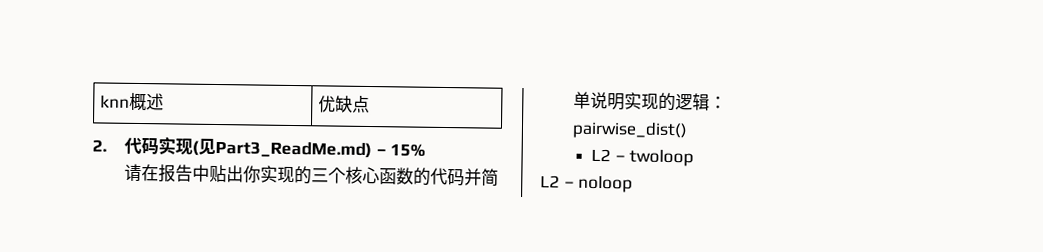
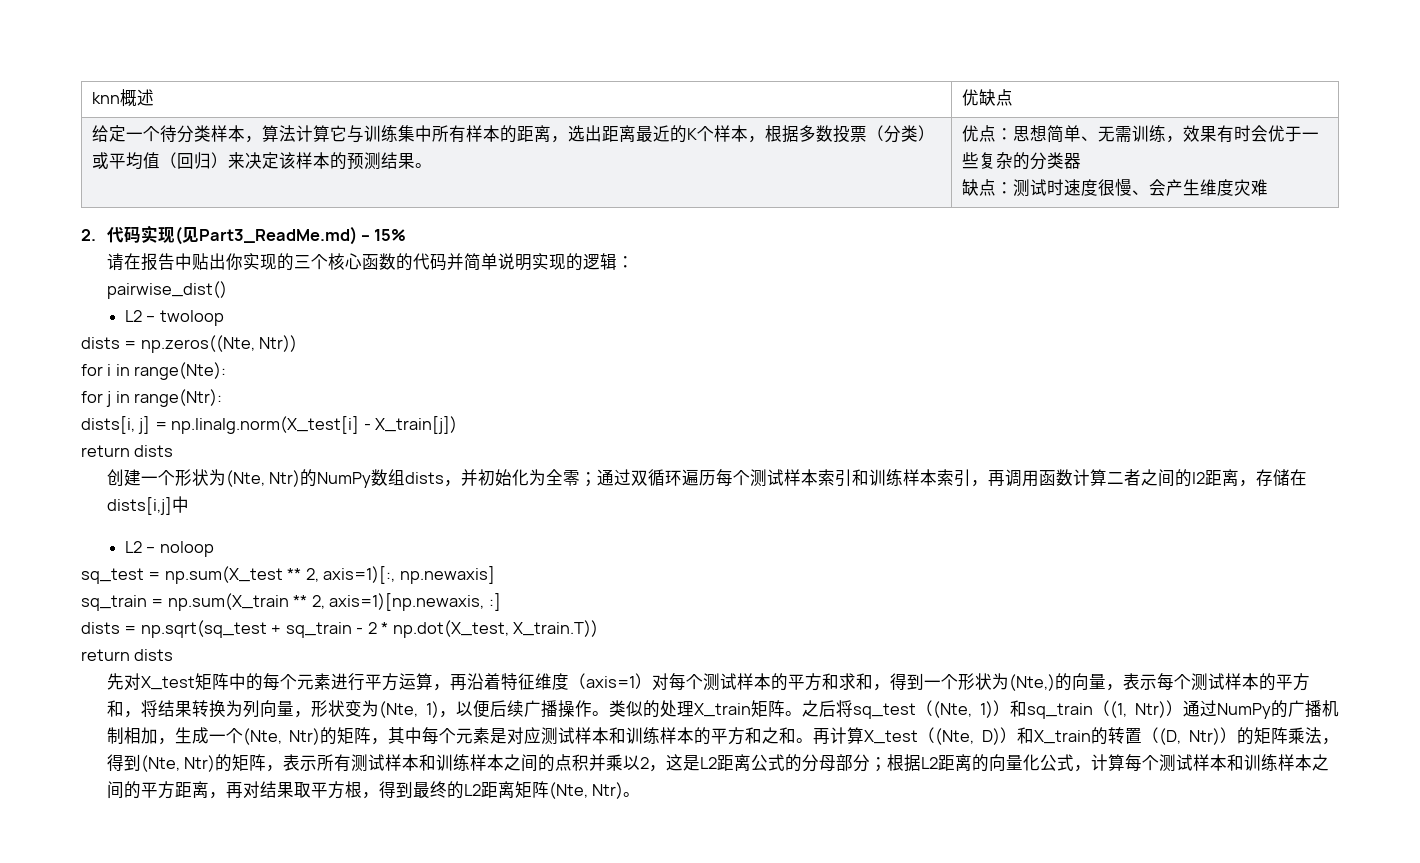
+ 给定一个待分类样本，算法计算它与训练集中所有样本的距离，选出距离最近的K个样本，根据多数投票（分类）或平均值（回归）来决定该样本的预测结果。 | 优点：思想简单、无需训练，效果有时会优于一些复杂的分类器
+ 缺点：测试时速度很慢、会产生维度灾难
+ dists = np.zeros((Nte, Ntr))
+ for i in range(Nte):
+ for j in range(Ntr):
+ dists[i, j] = np.linalg.norm(X_test[i] - X_train[j])
+ return dists
+ 创建一个形状为(Nte, Ntr)的NumPy数组dists，并初始化为全零；通过双循环遍历每个测试样本索引和训练样本索引，再调用函数计算二者之间的l2距离，存储在dists[i,j]中
  L2 – noloop
+ sq_test = np.sum(X_test ** 2, axis=1)[:, np.newaxis]
+ sq_train = np.sum(X_train ** 2, axis=1)[np.newaxis, :]
+ dists = np.sqrt(sq_test + sq_train - 2 * np.dot(X_test, X_train.T))
+ return dists
+ 先对X_test矩阵中的每个元素进行平方运算，再沿着特征维度（axis=1）对每个测试样本的平方和求和，得到一个形状为(Nte,)的向量，表示每个测试样本的平方和，将结果转换为列向量，形状变为(Nte, 1)，以便后续广播操作。类似的处理X_train矩阵。之后将sq_test（(Nte, 1)）和sq_train（(1, Ntr)）通过NumPy的广播机制相加，生成一个(Nte, Ntr)的矩阵，其中每个元素是对应测试样本和训练样本的平方和之和。再计算X_test（(Nte, D)）和X_train的转置（(D, Ntr)）的矩阵乘法，得到(Nte, Ntr)的矩阵，表示所有测试样本和训练样本之间的点积并乘以2，这是L2距离公式的分母部分；根据L2距离的向量化公式，计算每个测试样本和训练样本之间的平方距离，再对结果取平方根，得到最终的L2距离矩阵(Nte, Ntr)。

